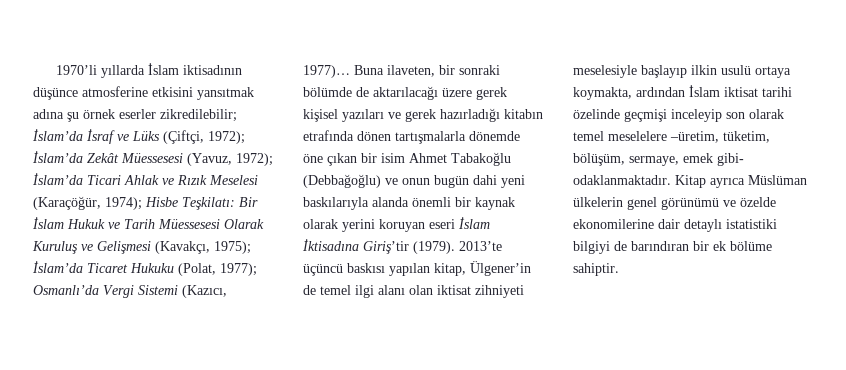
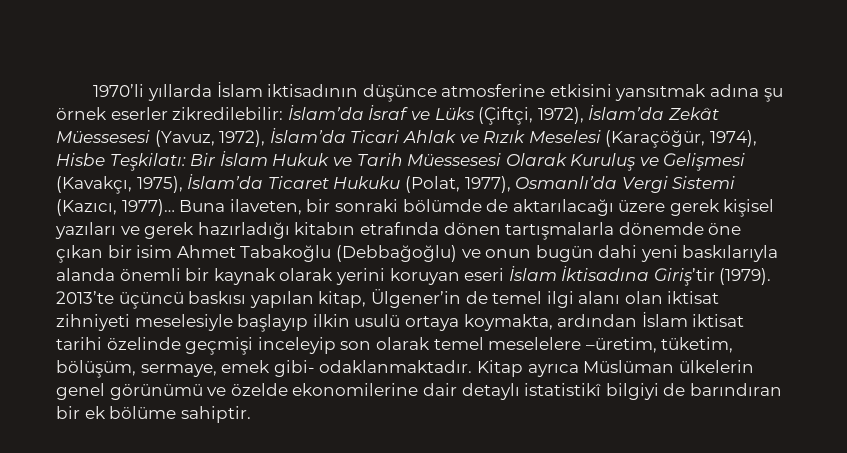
- 1970’li yıllarda İslam iktisadının düşünce atmosferine etkisini yansıtmak adına şu örnek eserler zikredilebilir; İslam’da İsraf ve Lüks (Çiftçi, 1972); İslam’da Zekât Müessesesi (Yavuz, 1972); İslam’da Ticari Ahlak ve Rızık Meselesi (Karaçöğür, 1974); Hisbe Teşkilatı: Bir İslam Hukuk ve Tarih Müessesesi Olarak Kuruluş ve Gelişmesi (Kavakçı, 1975); İslam’da Ticaret Hukuku (Polat, 1977); Osmanlı’da Vergi Sistemi (Kazıcı, 1977)…
+ 1970’li yıllarda İslam iktisadının düşünce atmosferine etkisini yansıtmak adına şu örnek eserler zikredilebilir: İslam’da İsraf ve Lüks (Çiftçi, 1972), İslam’da Zekât Müessesesi (Yavuz, 1972), İslam’da Ticari Ahlak ve Rızık Meselesi (Karaçöğür, 1974), Hisbe Teşkilatı: Bir İslam Hukuk ve Tarih Müessesesi Olarak Kuruluş ve Gelişmesi (Kavakçı, 1975), İslam’da Ticaret Hukuku (Polat, 1977), Osmanlı’da Vergi Sistemi (Kazıcı, 1977)…
- Kitap ayrıca Müslüman ülkelerin genel görünümü ve özelde ekonomilerine dair detaylı istatistiki bilgiyi de barındıran bir ek bölüme sahiptir.
+ Kitap ayrıca Müslüman ülkelerin genel görünümü ve özelde ekonomilerine dair detaylı istatistikî bilgiyi de barındıran bir ek bölüme sahiptir.

